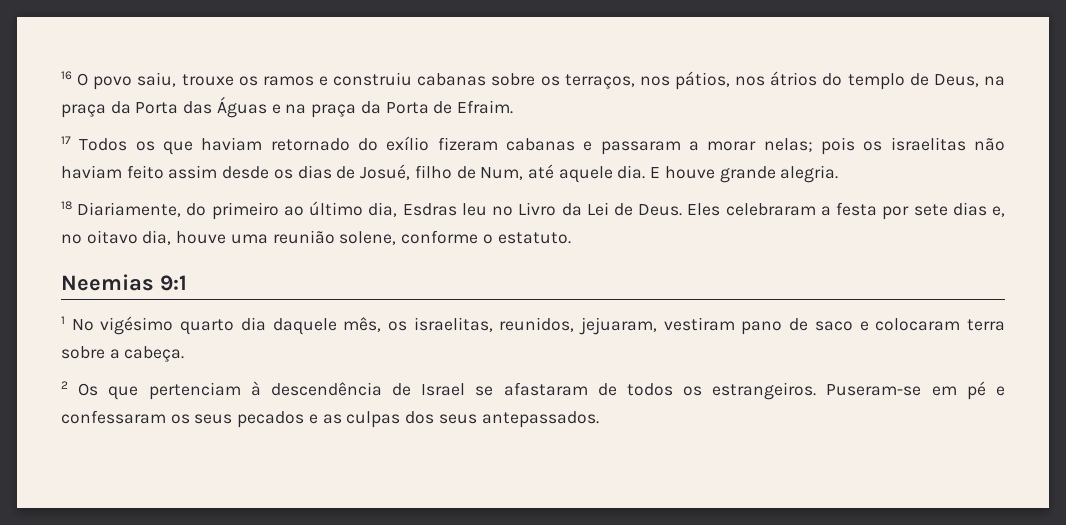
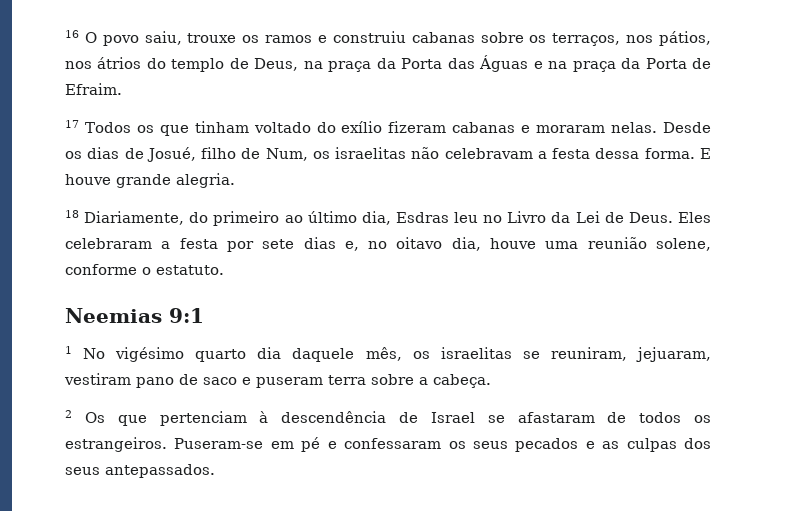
- 17 Todos os que haviam retornado do exílio fizeram cabanas e passaram a morar nelas; pois os israelitas não haviam feito assim desde os dias de Josué, filho de Num, até aquele dia.
+ 17 Todos os que tinham voltado do exílio fizeram cabanas e moraram nelas. Desde os dias de Josué, filho de Num, os israelitas não celebravam a festa dessa forma.
- 1 No vigésimo quarto dia daquele mês, os israelitas, reunidos, jejuaram, vestiram pano de saco e colocaram terra sobre a cabeça.
+ 1 No vigésimo quarto dia daquele mês, os israelitas se reuniram, jejuaram, vestiram pano de saco e puseram terra sobre a cabeça.

